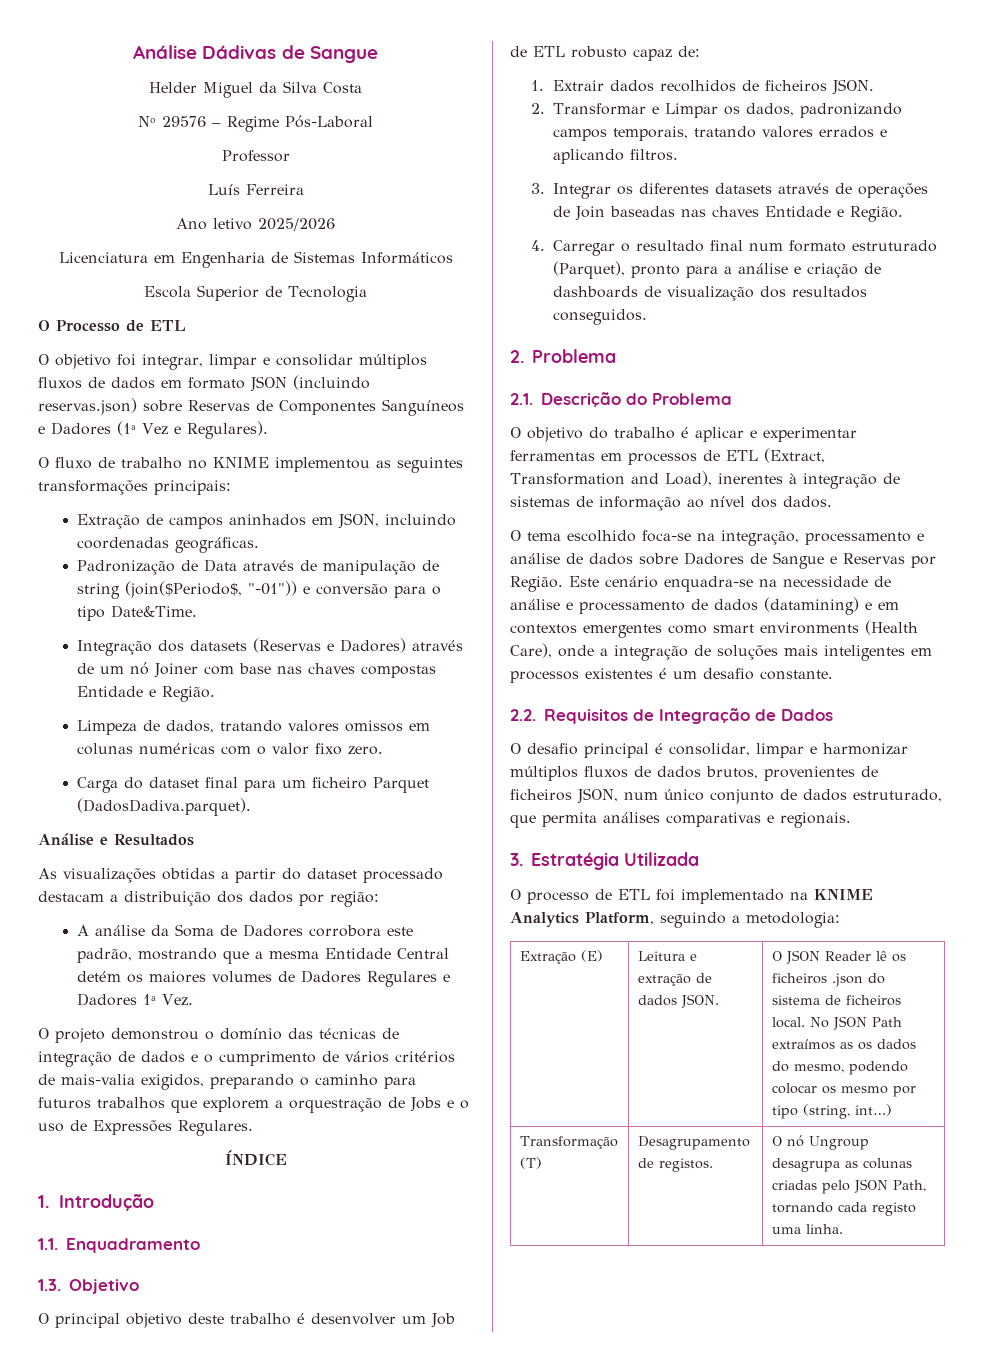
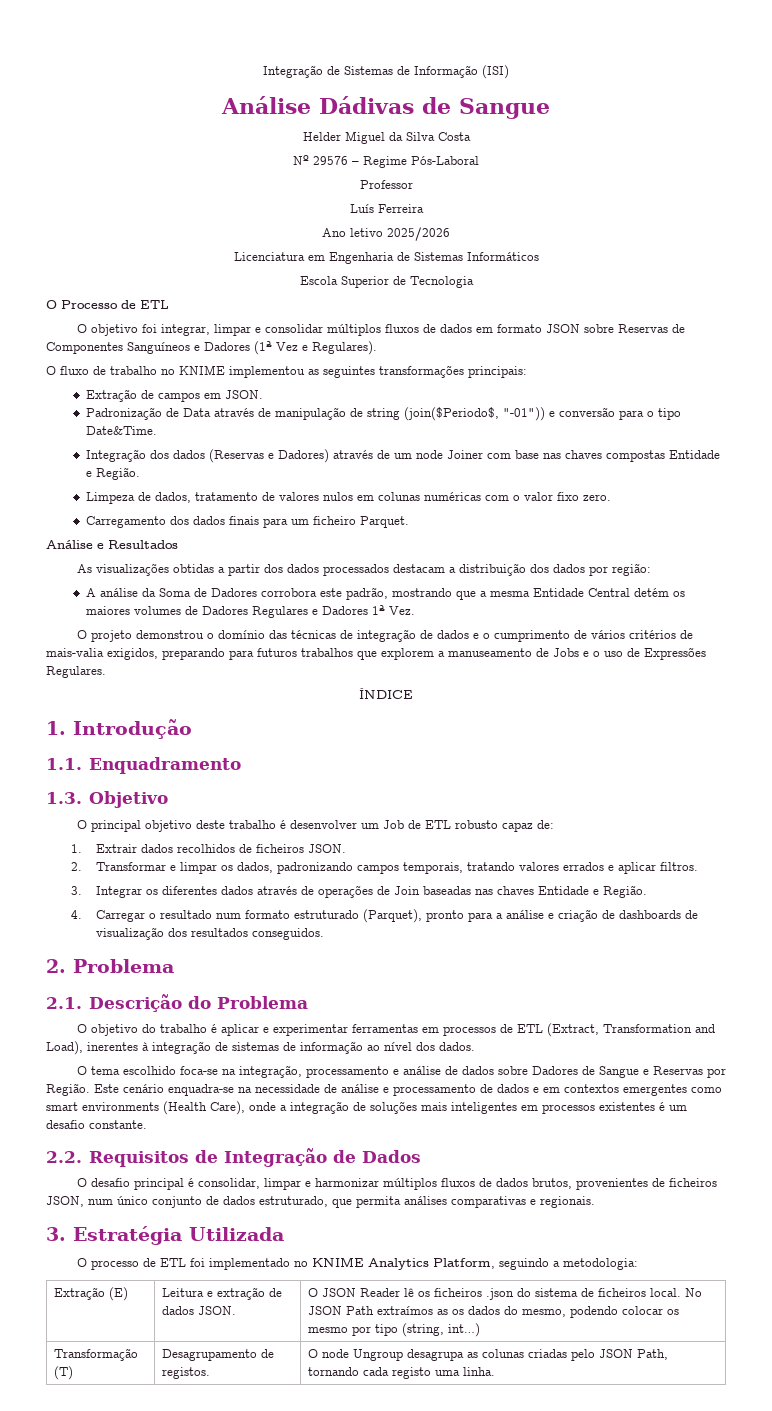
+ Integração de Sistemas de Informação (ISI)
- O objetivo foi integrar, limpar e consolidar múltiplos fluxos de dados em formato JSON (incluindo reservas.json) sobre Reservas de Componentes Sanguíneos e Dadores (1ª Vez e Regulares).
+ O objetivo foi integrar, limpar e consolidar múltiplos fluxos de dados em formato JSON sobre Reservas de Componentes Sanguíneos e Dadores (1ª Vez e Regulares).
- Extração de campos aninhados em JSON, incluindo coordenadas geográficas.
+ Extração de campos em JSON.
- Integração dos datasets (Reservas e Dadores) através de um nó Joiner com base nas chaves compostas Entidade e Região.
+ Integração dos dados (Reservas e Dadores) através de um node Joiner com base nas chaves compostas Entidade e Região.
- Limpeza de dados, tratando valores omissos em colunas numéricas com o valor fixo zero.
+ Limpeza de dados, tratamento de valores nulos em colunas numéricas com o valor fixo zero.
- Carga do dataset final para um ficheiro Parquet (DadosDadiva.parquet).
+ Carregamento dos dados finais para um ficheiro Parquet.
- As visualizações obtidas a partir do dataset processado destacam a distribuição dos dados por região:
+ As visualizações obtidas a partir dos dados processados destacam a distribuição dos dados por região:
- O projeto demonstrou o domínio das técnicas de integração de dados e o cumprimento de vários critérios de mais-valia exigidos, preparando o caminho para futuros trabalhos que explorem a orquestração de Jobs e o uso de Expressões Regulares.
+ O projeto demonstrou o domínio das técnicas de integração de dados e o cumprimento de vários critérios de mais-valia exigidos, preparando para futuros trabalhos que explorem a manuseamento de Jobs e o uso de Expressões Regulares.
- 2. Transformar e Limpar os dados, padronizando campos temporais, tratando valores errados e aplicando filtros.
+ 2. Transformar e limpar os dados, padronizando campos temporais, tratando valores errados e aplicar filtros.
- 3. Integrar os diferentes datasets através de operações de Join baseadas nas chaves Entidade e Região.
+ 3. Integrar os diferentes dados através de operações de Join baseadas nas chaves Entidade e Região.
- 4. Carregar o resultado final num formato estruturado (Parquet), pronto para a análise e criação de dashboards de visualização dos resultados conseguidos.
+ 4. Carregar o resultado num formato estruturado (Parquet), pronto para a análise e criação de dashboards de visualização dos resultados conseguidos.
- Este cenário enquadra-se na necessidade de análise e processamento de dados (datamining) e em contextos emergentes como smart environments (Health Care), onde a integração de soluções mais inteligentes em processos existentes é um desafio constante.
+ Este cenário enquadra-se na necessidade de análise e processamento de dados e em contextos emergentes como smart environments (Health Care), onde a integração de soluções mais inteligentes em processos existentes é um desafio constante.
- O processo de ETL foi implementado na KNIME Analytics Platform, seguindo a metodologia:
+ O processo de ETL foi implementado no KNIME Analytics Platform, seguindo a metodologia:
- Transformação (T) | Desagrupamento de registos. | O nó Ungroup desagrupa as colunas criadas pelo JSON Path, tornando cada registo uma linha.
+ Transformação (T) | Desagrupamento de registos. | O node Ungroup desagrupa as colunas criadas pelo JSON Path, tornando cada registo uma linha.

